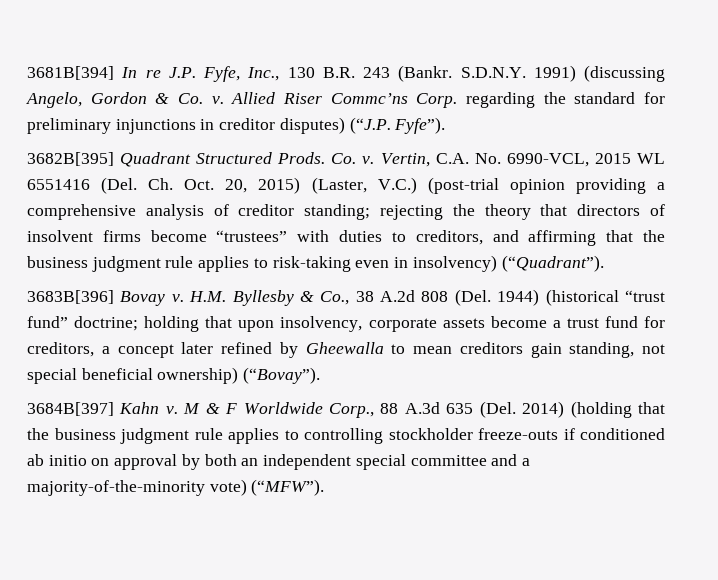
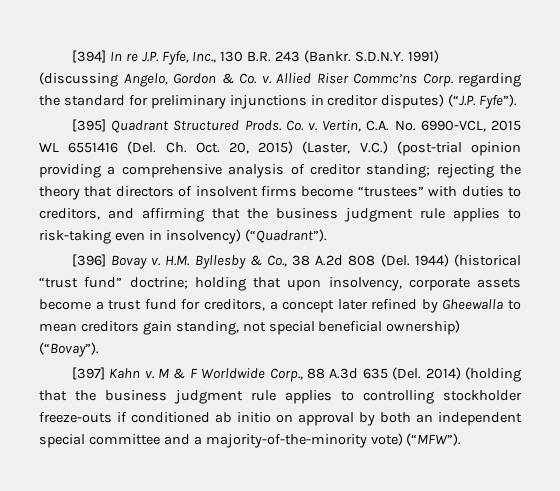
- 3681B[394] In re J.P. Fyfe, Inc., 130 B.R. 243 (Bankr.
+ [394] In re J.P. Fyfe, Inc., 130 B.R. 243 (Bankr.
- 3682B[395] Quadrant Structured Prods.
+ [395] Quadrant Structured Prods.
- 3683B[396] Bovay v.
+ [396] Bovay v.
- 3684B[397] Kahn v.
+ [397] Kahn v.

